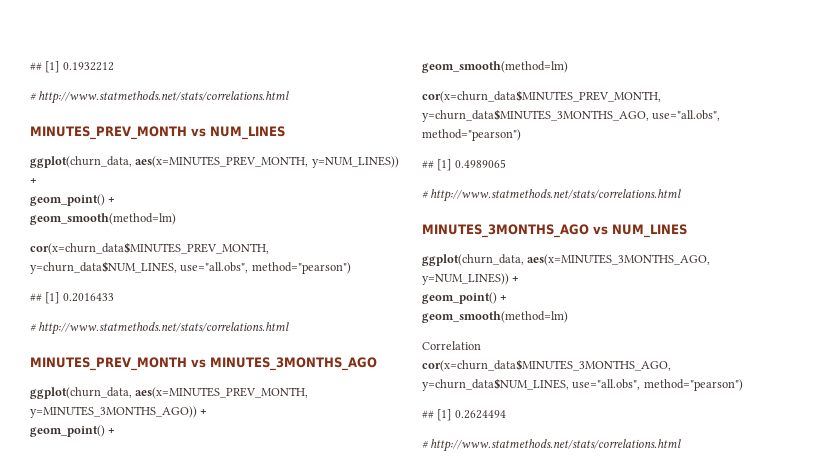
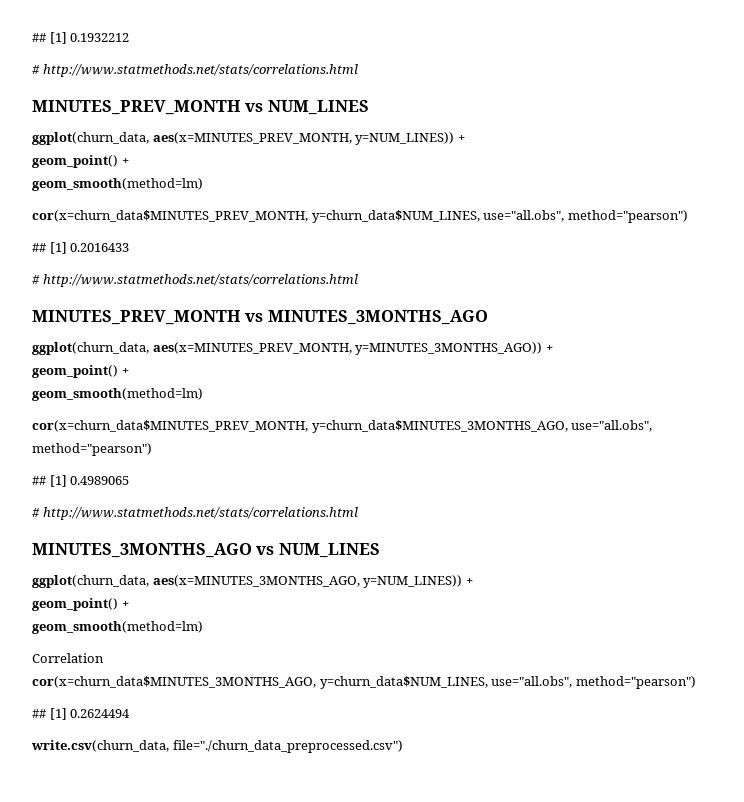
  ## [1] 0.2624494
- # http://www.statmethods.net/stats/correlations.html
+ write.csv(churn_data, file="./churn_data_preprocessed.csv")

